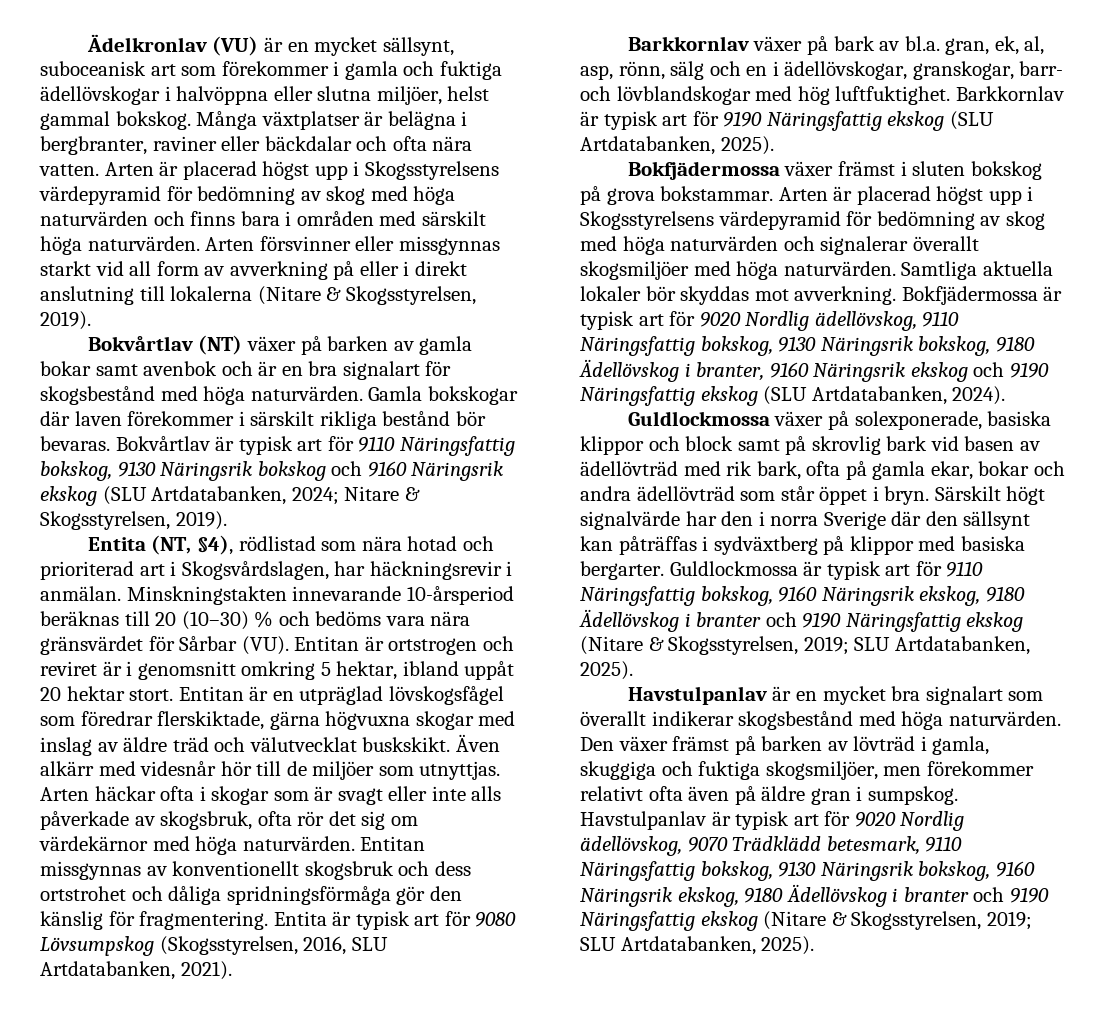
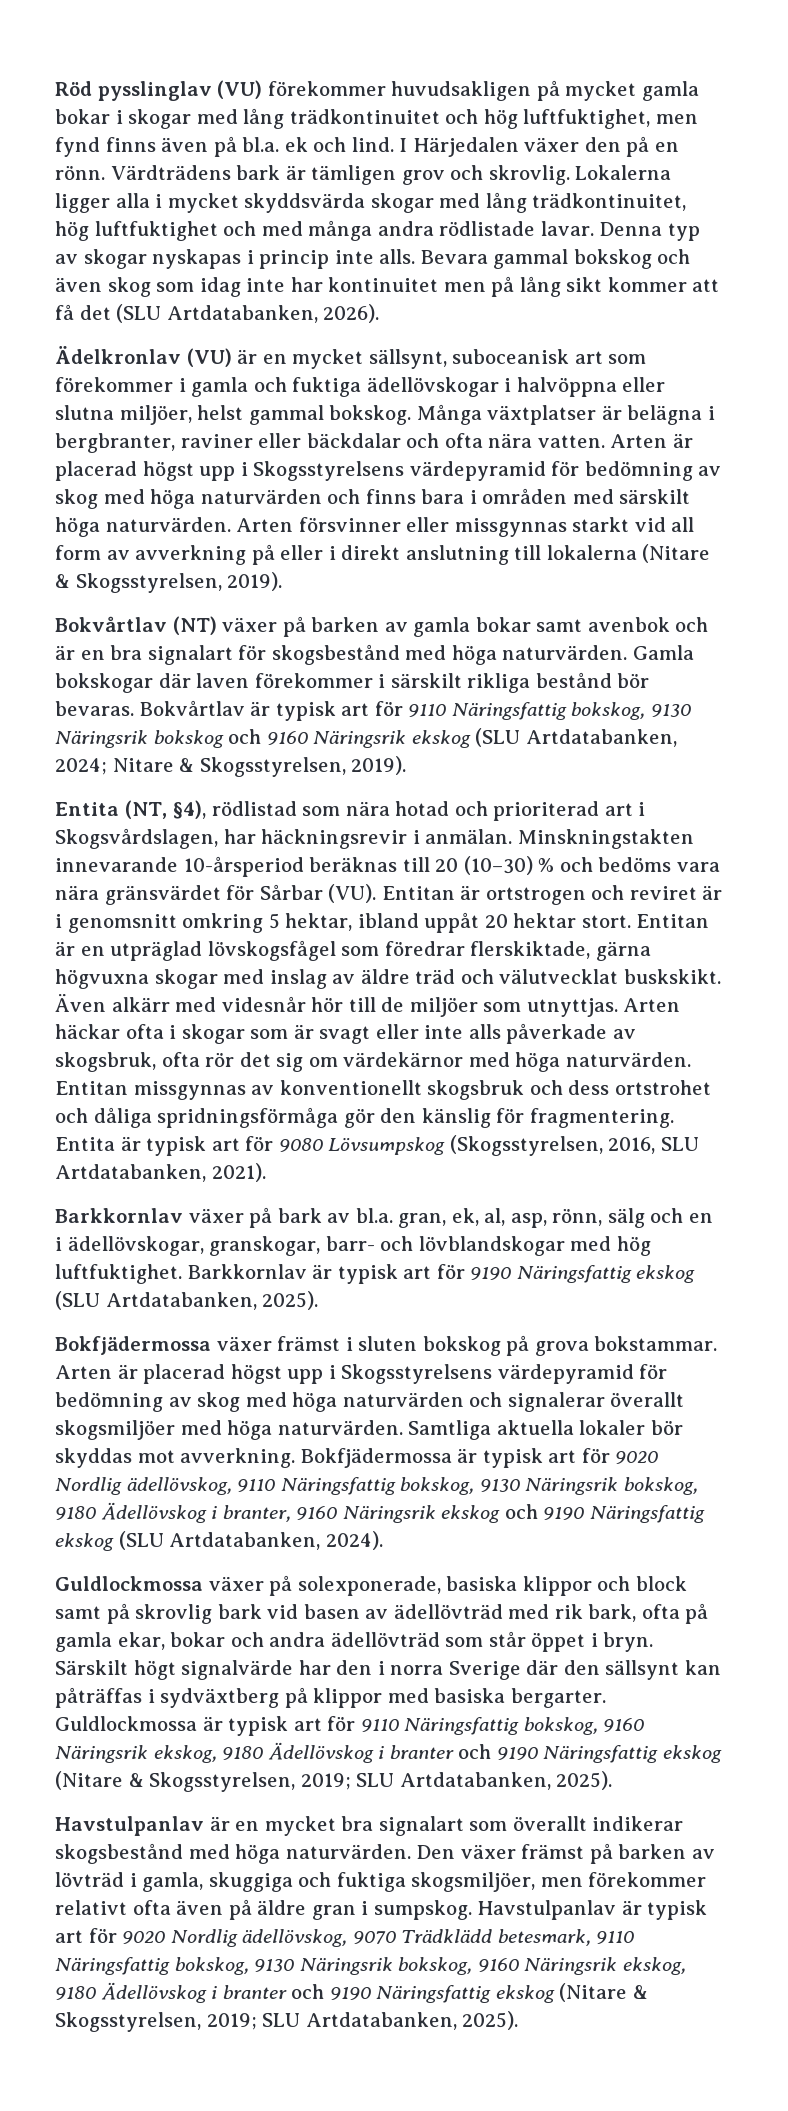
+ Röd pysslinglav (VU) förekommer huvudsakligen på mycket gamla bokar i skogar med lång trädkontinuitet och hög luftfuktighet, men fynd finns även på bl.a. ek och lind. I Härjedalen växer den på en rönn. Värdträdens bark är tämligen grov och skrovlig. Lokalerna ligger alla i mycket skyddsvärda skogar med lång trädkontinuitet, hög luftfuktighet och med många andra rödlistade lavar. Denna typ av skogar nyskapas i princip inte alls. Bevara gammal bokskog och även skog som idag inte har kontinuitet men på lång sikt kommer att få det (SLU Artdatabanken, 2026).

